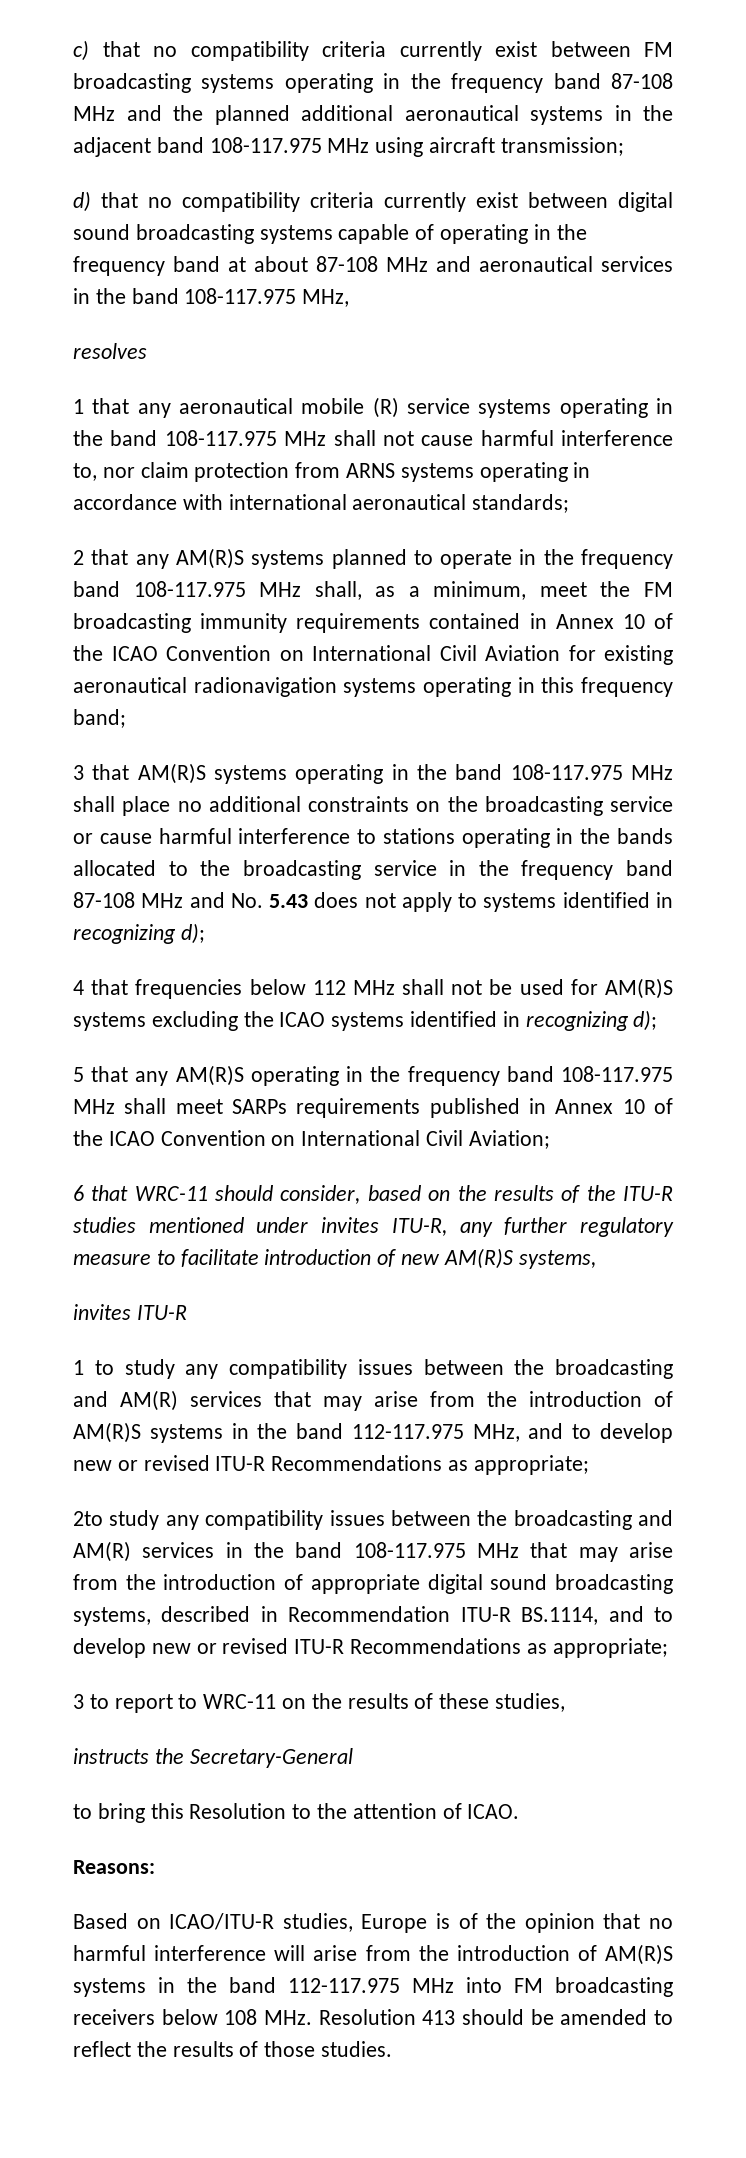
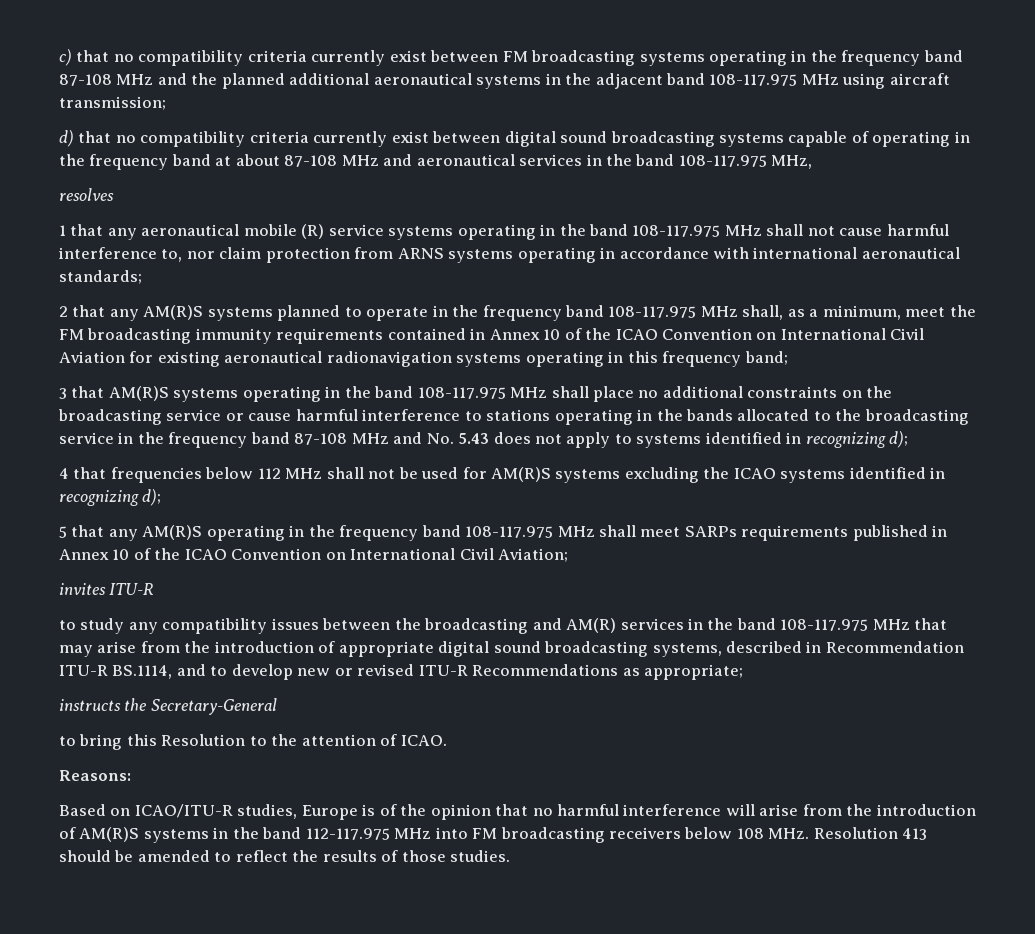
- 6 that WRC-11 should consider, based on the results of the ITU-R studies mentioned under invites ITU-R, any further regulatory measure to facilitate introduction of new AM(R)S systems,
- 1 to study any compatibility issues between the broadcasting and AM(R) services that may arise from the introduction of AM(R)S systems in the band 112-117.975 MHz, and to develop new or revised ITU-R Recommendations as appropriate;
- 2to study any compatibility issues between the broadcasting and AM(R) services in the band 108-117.975 MHz that may arise from the introduction of appropriate digital sound broadcasting systems, described in Recommendation ITU-R BS.1114, and to develop new or revised ITU-R Recommendations as appropriate;
+ to study any compatibility issues between the broadcasting and AM(R) services in the band 108-117.975 MHz that may arise from the introduction of appropriate digital sound broadcasting systems, described in Recommendation ITU-R BS.1114, and to develop new or revised ITU-R Recommendations as appropriate;
- 3 to report to WRC-11 on the results of these studies,

